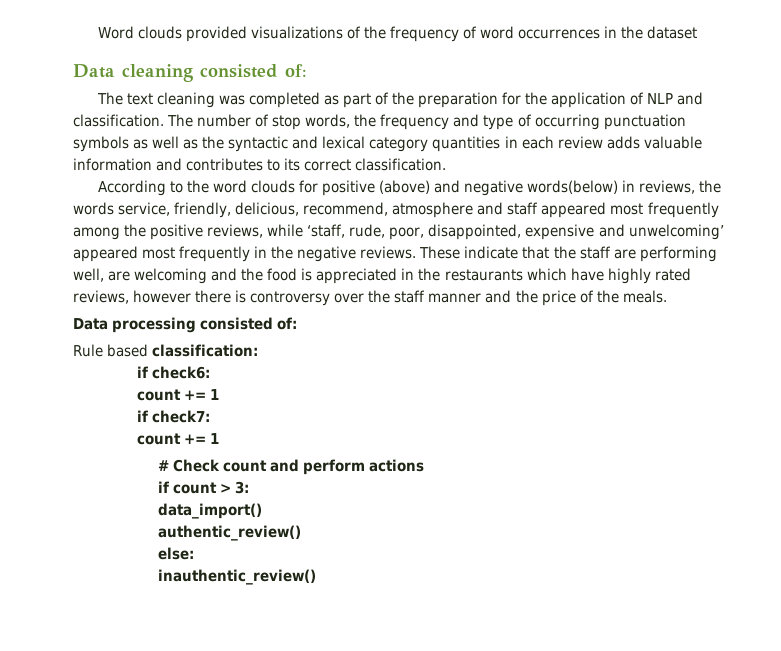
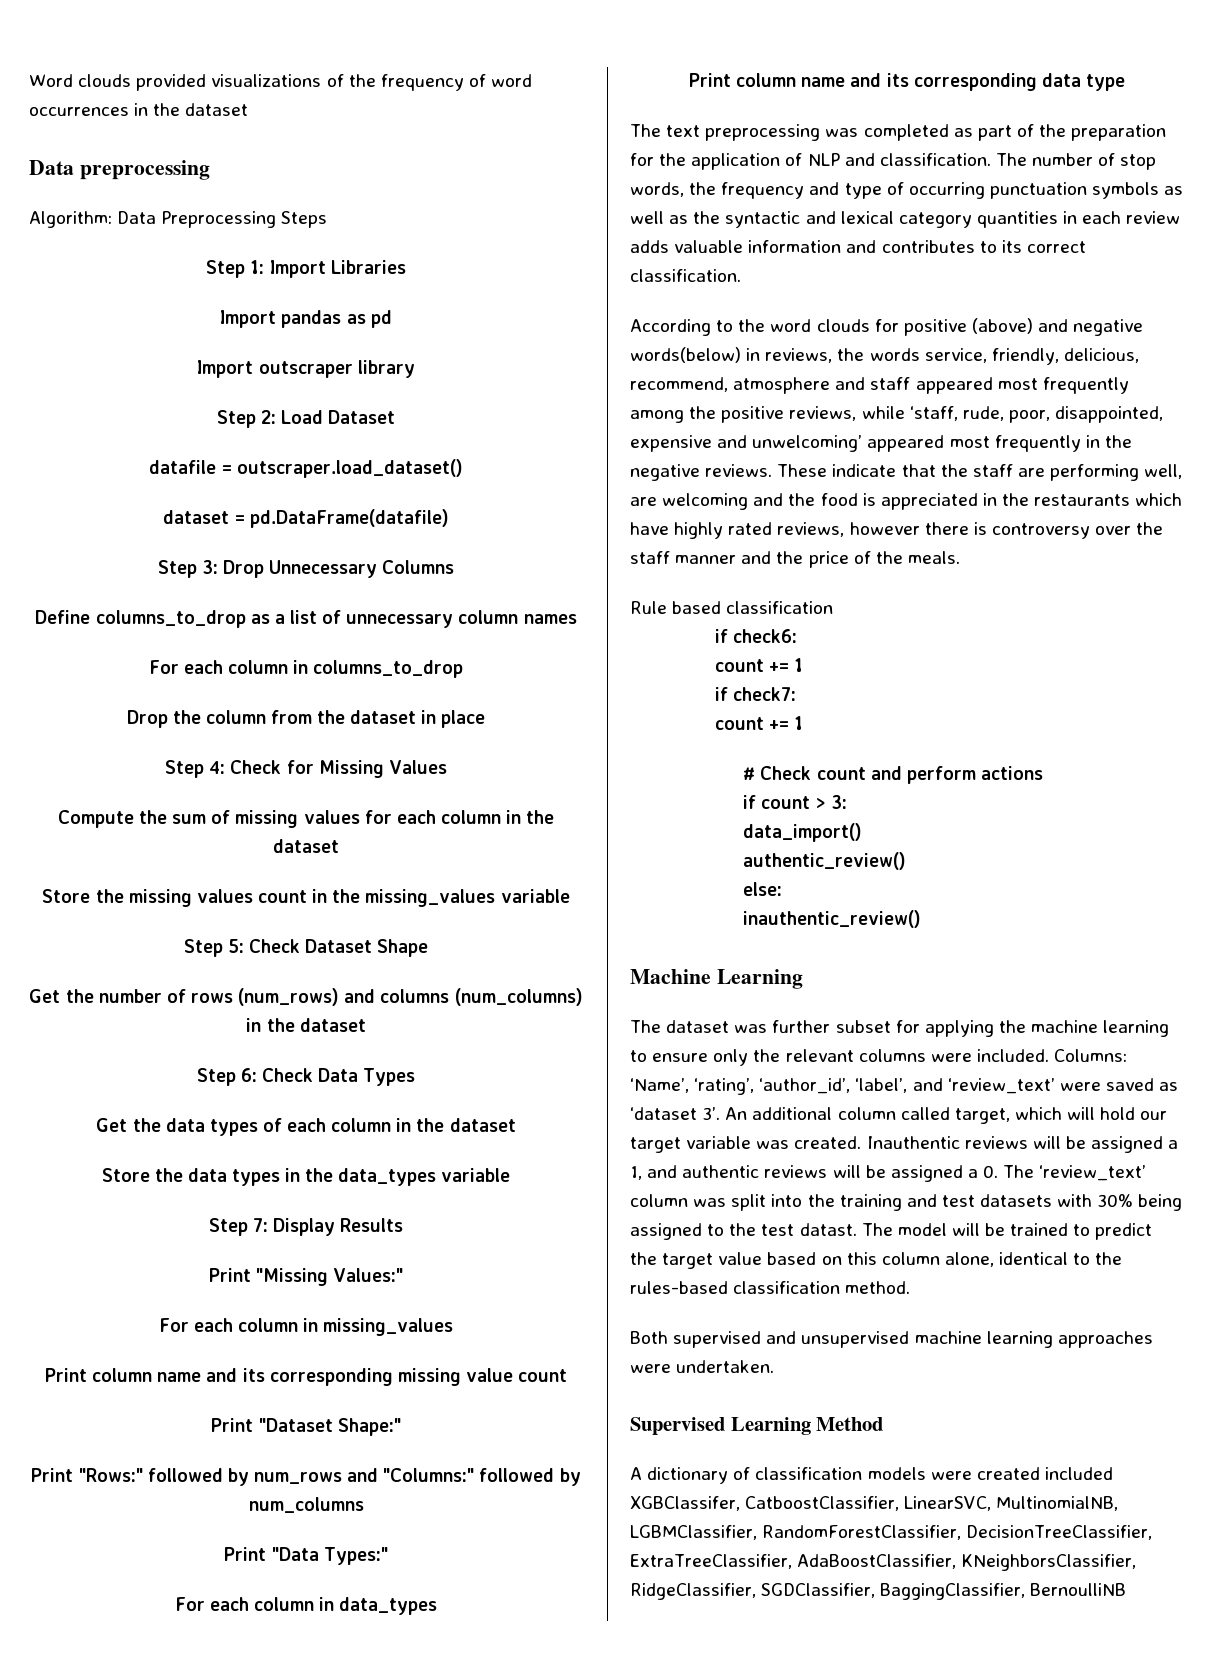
- Data cleaning consisted of:
+ Data preprocessing
+ Algorithm: Data Preprocessing Steps
+ Step 1: Import Libraries
+ Import pandas as pd
+ Import outscraper library
+ Step 2: Load Dataset
+ datafile = outscraper.load_dataset()
+ dataset = pd.DataFrame(datafile)
+ Step 3: Drop Unnecessary Columns
+ Define columns_to_drop as a list of unnecessary column names
+ For each column in columns_to_drop
+ Drop the column from the dataset in place
+ Step 4: Check for Missing Values
+ Compute the sum of missing values for each column in the dataset
+ Store the missing values count in the missing_values variable
+ Step 5: Check Dataset Shape
+ Get the number of rows (num_rows) and columns (num_columns) in the dataset
+ Step 6: Check Data Types
+ Get the data types of each column in the dataset
+ Store the data types in the data_types variable
+ Step 7: Display Results
+ Print "Missing Values:"
+ For each column in missing_values
+ Print column name and its corresponding missing value count
+ Print "Dataset Shape:"
+ Print "Rows:" followed by num_rows and "Columns:" followed by num_columns
+ Print "Data Types:"
+ For each column in data_types
+ Print column name and its corresponding data type
- The text cleaning was completed as part of the preparation for the application of NLP and classification.
+ The text preprocessing was completed as part of the preparation for the application of NLP and classification.
- Data processing consisted of:
- Rule based classification:
+ Rule based classification
+ Machine Learning
+ The dataset was further subset for applying the machine learning to ensure only the relevant columns were included. Columns: ‘Name’, ‘rating’, ‘author_id’, ‘label’, and ‘review_text’ were saved as ‘dataset 3’. An additional column called target, which will hold our target variable was created. Inauthentic reviews will be assigned a 1, and authentic reviews will be assigned a 0. The ‘review_text’ column was split into the training and test datasets with 30% being assigned to the test datast. The model will be trained to predict the target value based on this column alone, identical to the rules-based classification method.
+ Both supervised and unsupervised machine learning approaches were undertaken.
+ Supervised Learning Method
+ A dictionary of classification models were created included XGBClassifer, CatboostClassifier, LinearSVC, MultinomialNB, LGBMClassifier, RandomForestClassifier, DecisionTreeClassifier, ExtraTreeClassifier, AdaBoostClassifier, KNeighborsClassifier, RidgeClassifier, SGDClassifier, BaggingClassifier, BernoulliNB

